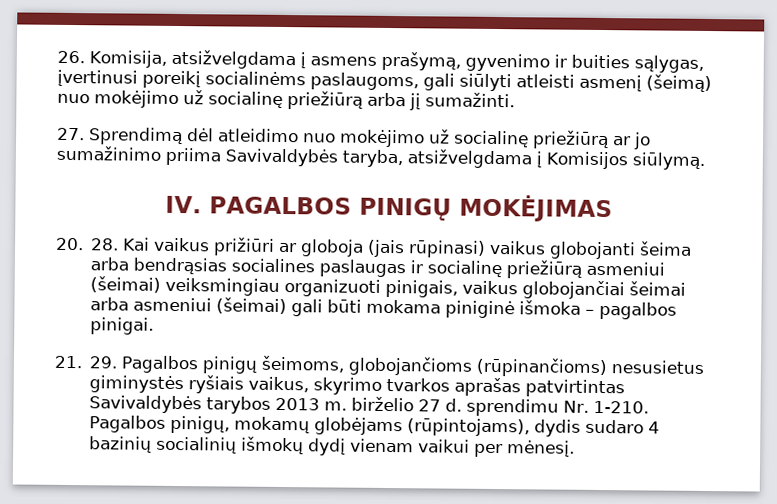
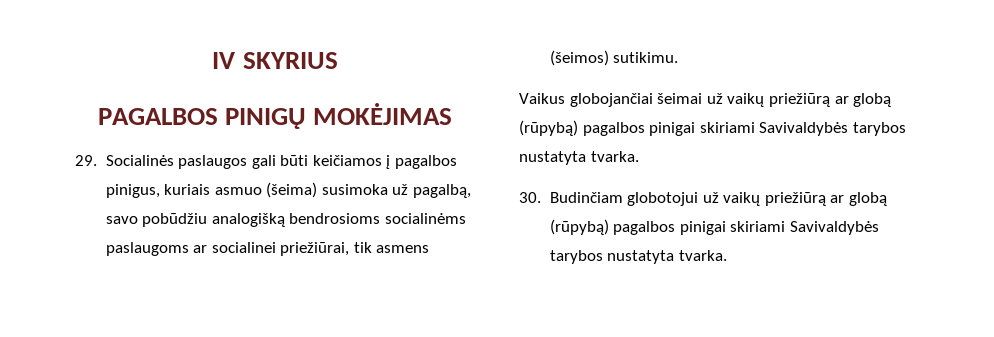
- 26. Komisija, atsižvelgdama į asmens prašymą, gyvenimo ir buities sąlygas, įvertinusi poreikį socialinėms paslaugoms, gali siūlyti atleisti asmenį (šeimą) nuo mokėjimo už socialinę priežiūrą arba jį sumažinti.
- 27. Sprendimą dėl atleidimo nuo mokėjimo už socialinę priežiūrą ar jo sumažinimo priima Savivaldybės taryba, atsižvelgdama į Komisijos siūlymą.
- IV. PAGALBOS PINIGŲ MOKĖJIMAS
- 20. 28. Kai vaikus prižiūri ar globoja (jais rūpinasi) vaikus globojanti šeima arba bendrąsias socialines paslaugas ir socialinę priežiūrą asmeniui (šeimai) veiksmingiau organizuoti pinigais, vaikus globojančiai šeimai arba asmeniui (šeimai) gali būti mokama piniginė išmoka – pagalbos pinigai.
- 21. 29. Pagalbos pinigų šeimoms, globojančioms (rūpinančioms) nesusietus giminystės ryšiais vaikus, skyrimo tvarkos aprašas patvirtintas Savivaldybės tarybos 2013 m. birželio 27 d. sprendimu Nr. 1-210. Pagalbos pinigų, mokamų globėjams (rūpintojams), dydis sudaro 4 bazinių socialinių išmokų dydį vienam vaikui per mėnesį.
+ IV SKYRIUS
+ PAGALBOS PINIGŲ MOKĖJIMAS
+ 29. Socialinės paslaugos gali būti keičiamos į pagalbos pinigus, kuriais asmuo (šeima) susimoka už pagalbą, savo pobūdžiu analogišką bendrosioms socialinėms paslaugoms ar socialinei priežiūrai, tik asmens (šeimos) sutikimu.
+ Vaikus globojančiai šeimai už vaikų priežiūrą ar globą (rūpybą) pagalbos pinigai skiriami Savivaldybės tarybos nustatyta tvarka.
+ 30. Budinčiam globotojui už vaikų priežiūrą ar globą (rūpybą) pagalbos pinigai skiriami Savivaldybės tarybos nustatyta tvarka.

